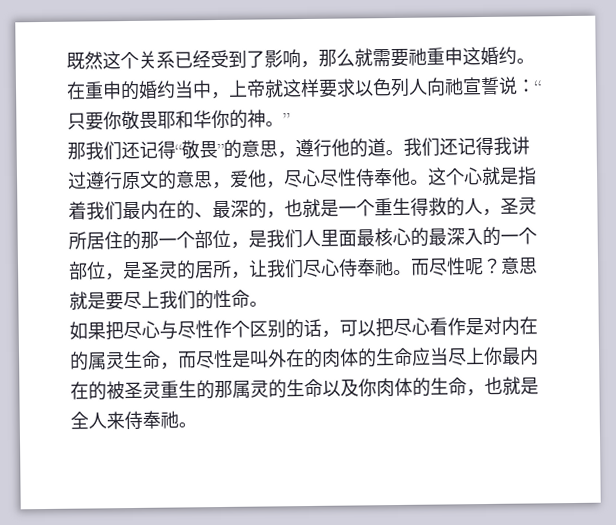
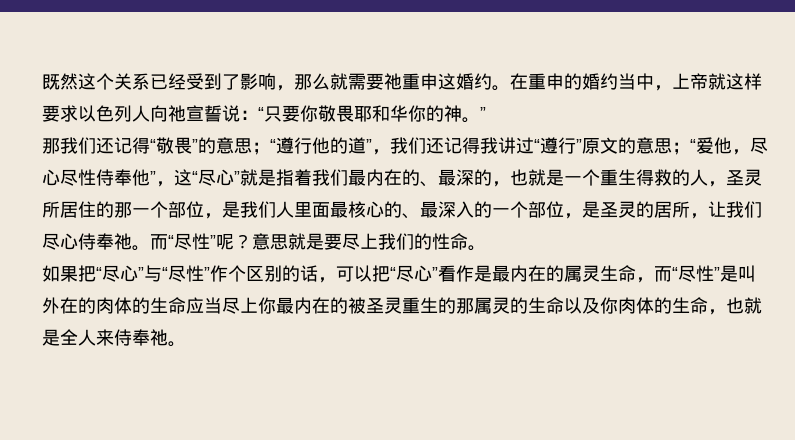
- 那我们还记得“敬畏”的意思，遵行他的道。我们还记得我讲过遵行原文的意思，爱他，尽心尽性侍奉他。这个心就是指着我们最内在的、最深的，也就是一个重生得救的人，圣灵所居住的那一个部位，是我们人里面最核心的最深入的一个部位，是圣灵的居所，让我们尽心侍奉祂。
+ 那我们还记得“敬畏”的意思；“遵行他的道”，我们还记得我讲过“遵行”原文的意思；“爱他，尽心尽性侍奉他”，这“尽心”就是指着我们最内在的、最深的，也就是一个重生得救的人，圣灵所居住的那一个部位，是我们人里面最核心的、最深入的一个部位，是圣灵的居所，让我们尽心侍奉祂。
- 而尽性呢？
+ 而“尽性”呢？
- 如果把尽心与尽性作个区别的话，可以把尽心看作是对内在的属灵生命，而尽性是叫外在的肉体的生命应当尽上你最内在的被圣灵重生的那属灵的生命以及你肉体的生命，也就是全人来侍奉祂。
+ 如果把“尽心”与“尽性”作个区别的话，可以把“尽心”看作是最内在的属灵生命，而“尽性”是叫外在的肉体的生命应当尽上你最内在的被圣灵重生的那属灵的生命以及你肉体的生命，也就是全人来侍奉祂。

